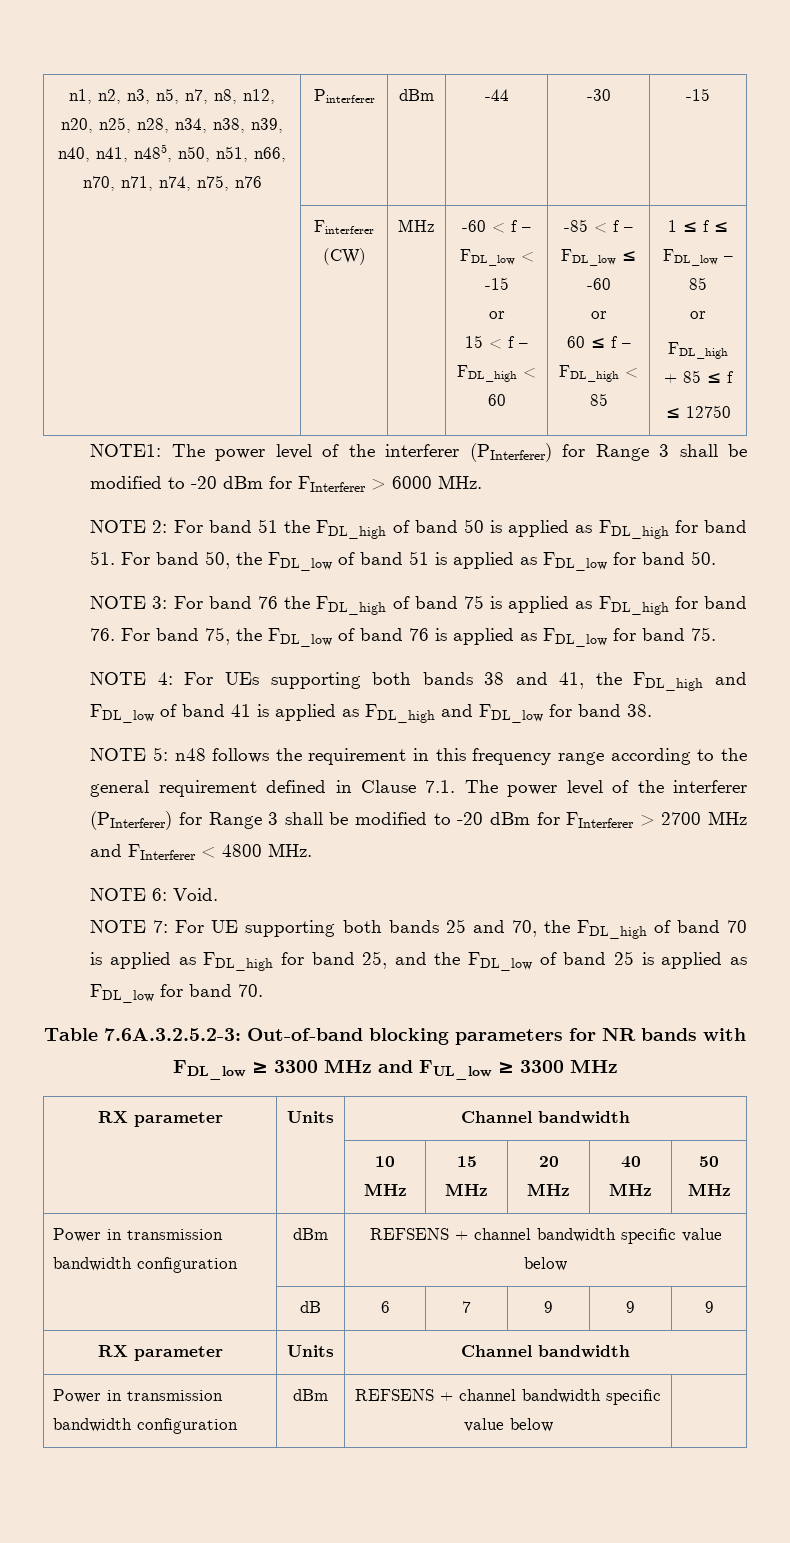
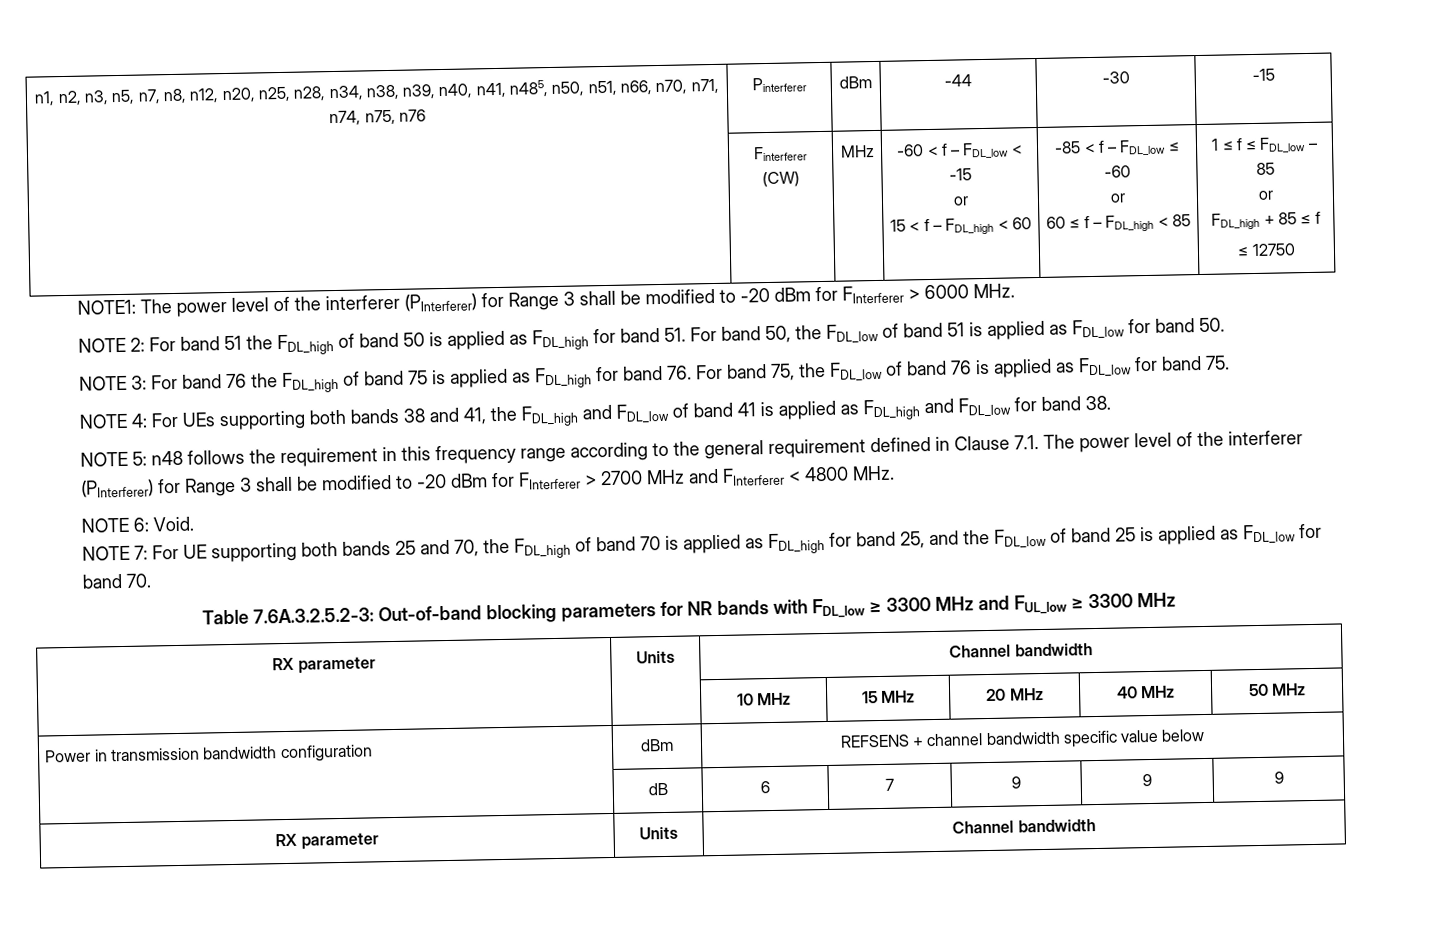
- Power in transmission bandwidth configuration | dBm | REFSENS + channel bandwidth specific value below |

